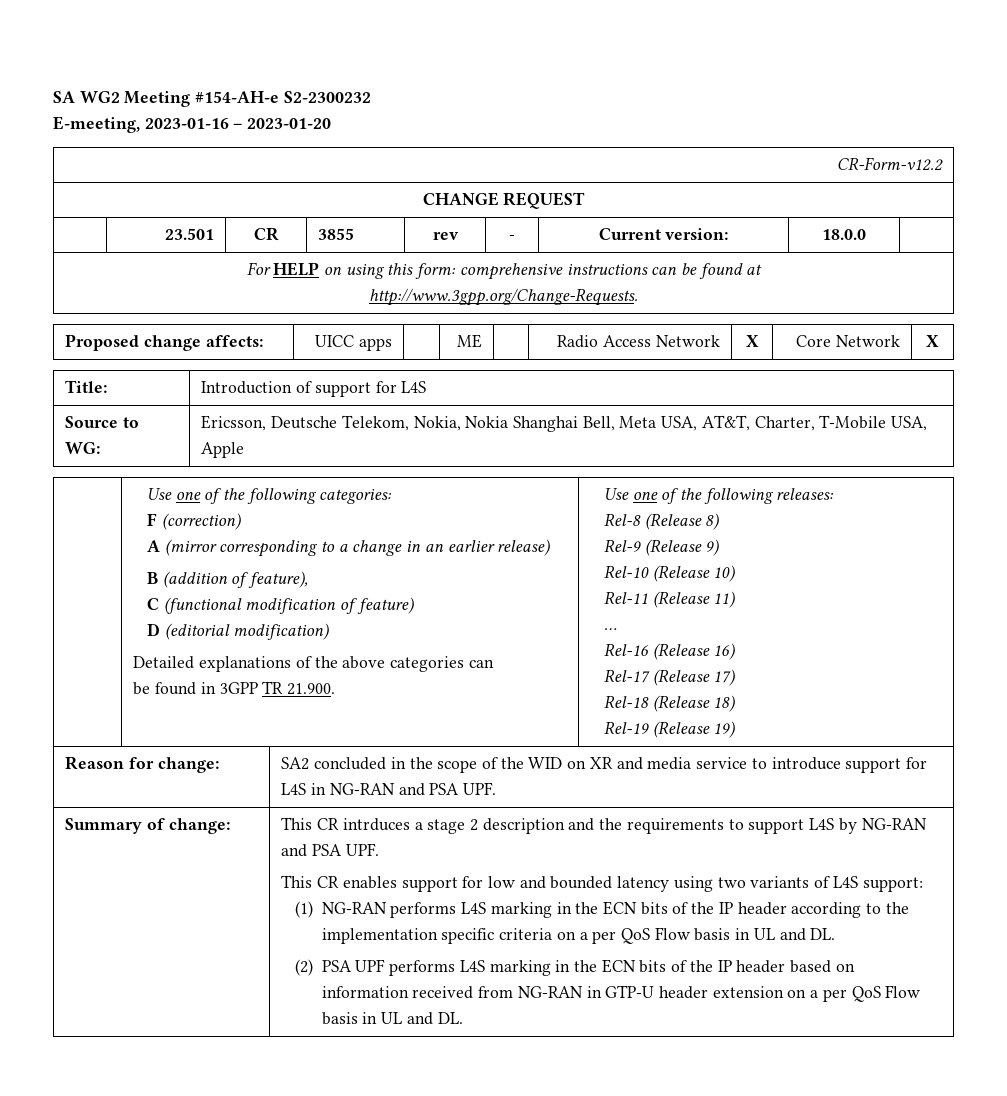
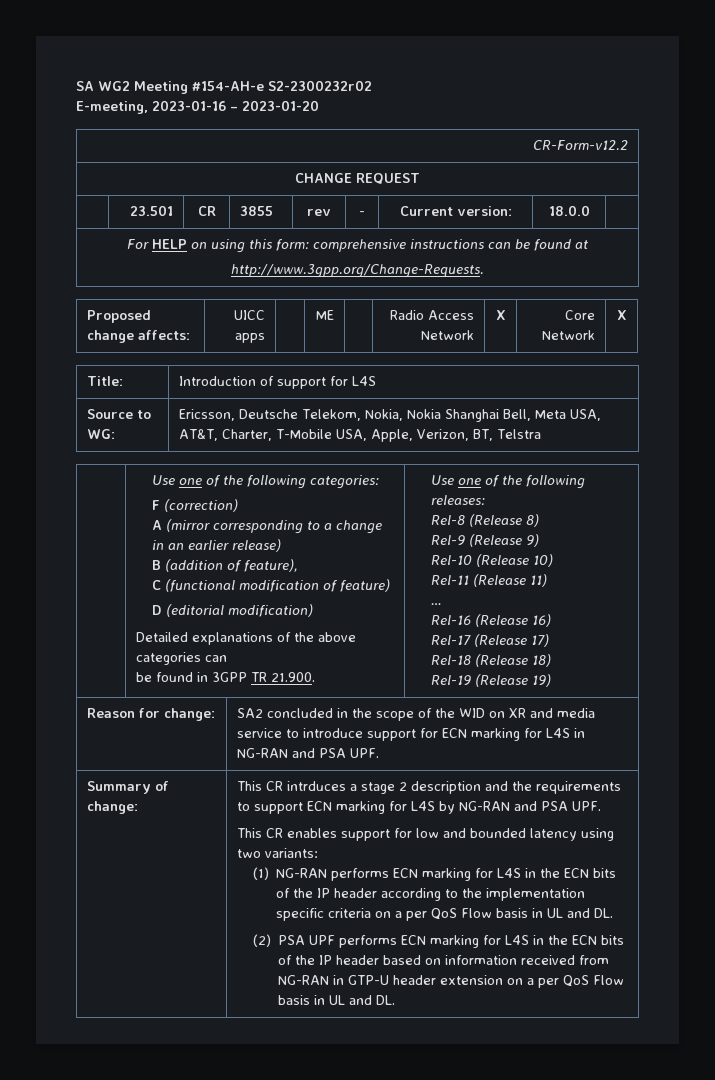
- SA WG2 Meeting #154-AH-e S2-2300232
+ SA WG2 Meeting #154-AH-e S2-2300232r02
- Source to WG: | Ericsson, Deutsche Telekom, Nokia, Nokia Shanghai Bell, Meta USA, AT&T, Charter, T-Mobile USA, Apple
+ Source to WG: | Ericsson, Deutsche Telekom, Nokia, Nokia Shanghai Bell, Meta USA, AT&T, Charter, T-Mobile USA, Apple, Verizon, BT, Telstra
- Reason for change: | SA2 concluded in the scope of the WID on XR and media service to introduce support for L4S in NG-RAN and PSA UPF.
+ Reason for change: | SA2 concluded in the scope of the WID on XR and media service to introduce support for ECN marking for L4S in NG-RAN and PSA UPF.
- This CR intrduces a stage 2 description and the requirements to support L4S by NG-RAN and PSA UPF.
+ This CR intrduces a stage 2 description and the requirements to support ECN marking for L4S by NG-RAN and PSA UPF.
- This CR enables support for low and bounded latency using two variants of L4S support:
+ This CR enables support for low and bounded latency using two variants:
- (1) NG-RAN performs L4S marking in the ECN bits of the IP header according to the implementation specific criteria on a per QoS Flow basis in UL and DL.
+ (1) NG-RAN performs ECN marking for L4S in the ECN bits of the IP header according to the implementation specific criteria on a per QoS Flow basis in UL and DL.
- (2) PSA UPF performs L4S marking in the ECN bits of the IP header based on information received from NG-RAN in GTP-U header extension on a per QoS Flow basis in UL and DL.
+ (2) PSA UPF performs ECN marking for L4S in the ECN bits of the IP header based on information received from NG-RAN in GTP-U header extension on a per QoS Flow basis in UL and DL.

